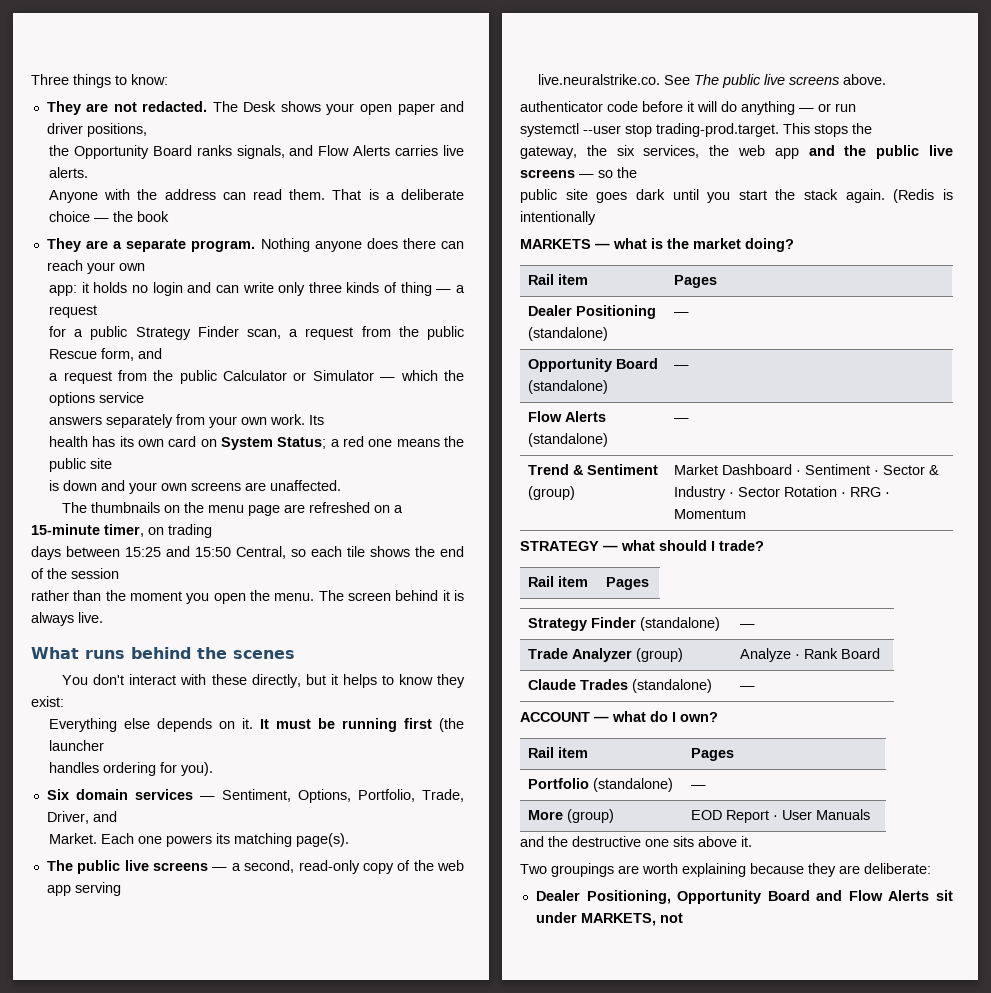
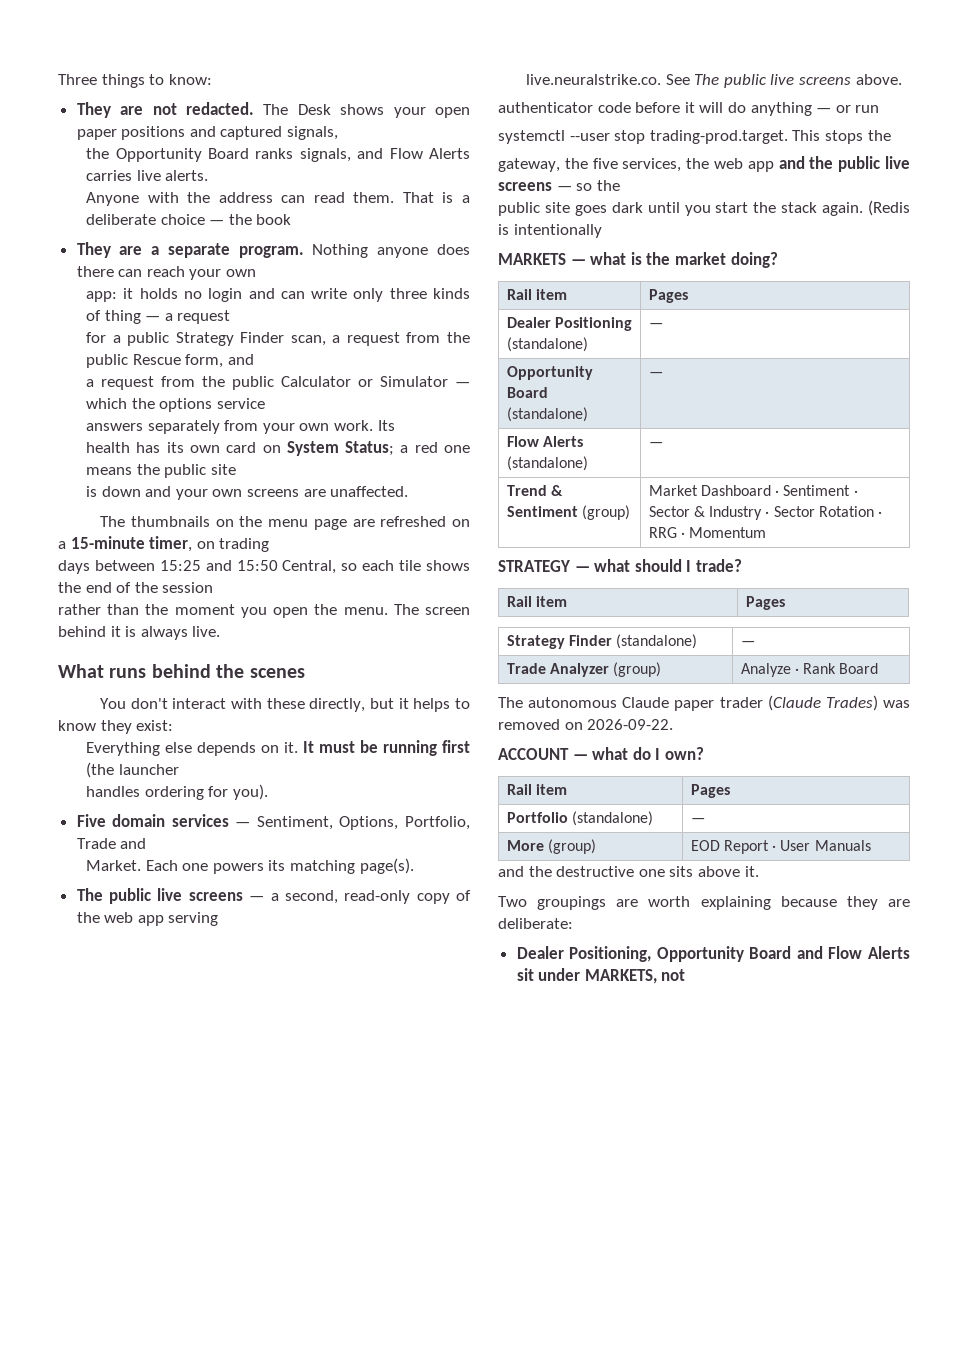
- The Desk shows your open paper and driver positions,
+ The Desk shows your open paper positions and captured signals,
- Six domain services — Sentiment, Options, Portfolio, Trade, Driver, and
+ Five domain services — Sentiment, Options, Portfolio, Trade and
- gateway, the six services, the web app and the public live screens — so the
+ gateway, the five services, the web app and the public live screens — so the
- Claude Trades (standalone) | —
+ The autonomous Claude paper trader (Claude Trades) was removed on 2026-09-22.

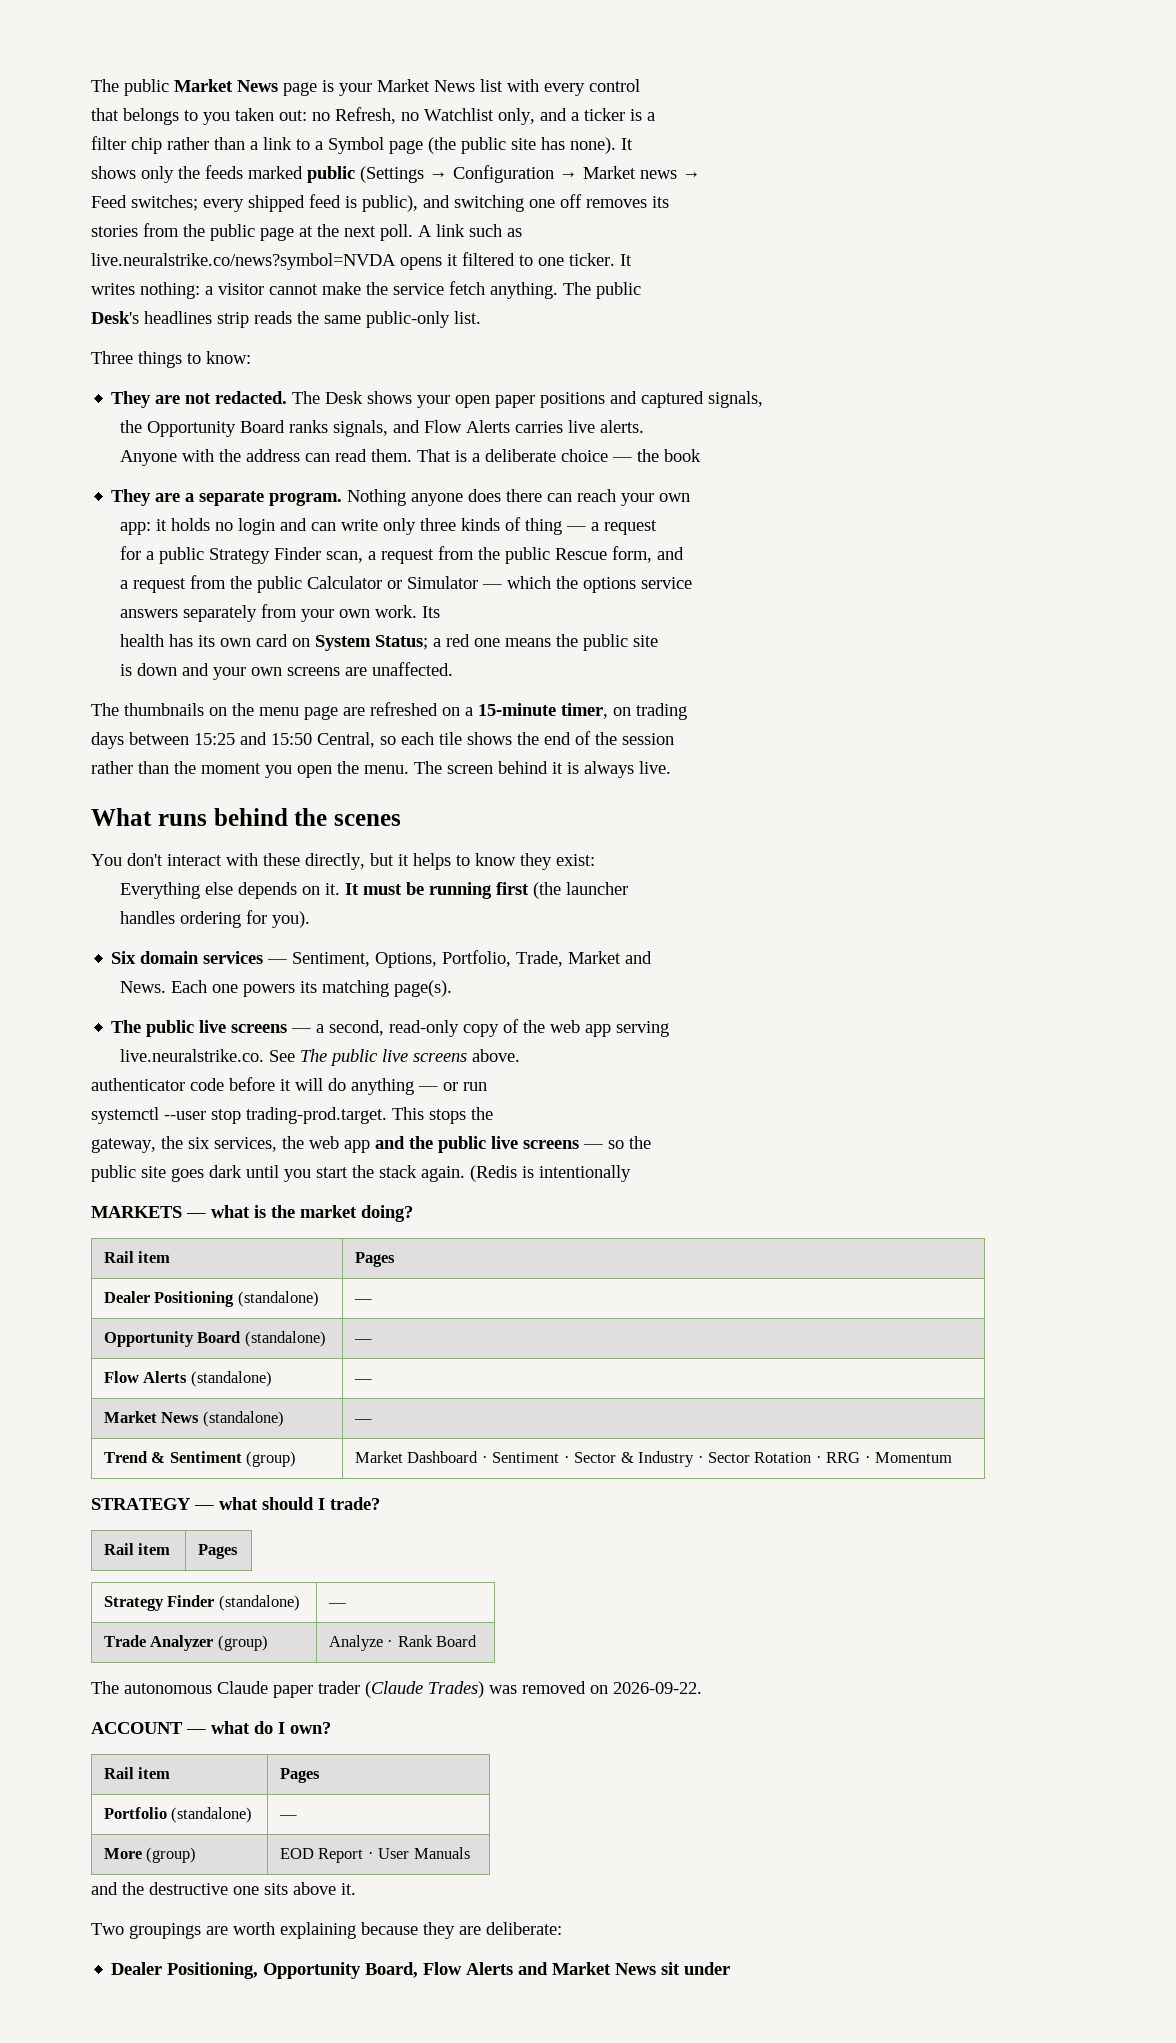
+ The public Market News page is your Market News list with every control
+ that belongs to you taken out: no Refresh, no Watchlist only, and a ticker is a
+ filter chip rather than a link to a Symbol page (the public site has none). It
+ shows only the feeds marked public (Settings → Configuration → Market news →
+ Feed switches; every shipped feed is public), and switching one off removes its
+ stories from the public page at the next poll. A link such as
+ live.neuralstrike.co/news?symbol=NVDA opens it filtered to one ticker. It
+ writes nothing: a visitor cannot make the service fetch anything. The public
+ Desk's headlines strip reads the same public-only list.
- Five domain services — Sentiment, Options, Portfolio, Trade and
- Market.
+ Six domain services — Sentiment, Options, Portfolio, Trade, Market and
+ News.
- gateway, the five services, the web app and the public live screens — so the
+ gateway, the six services, the web app and the public live screens — so the
+ Market News (standalone) | —
- Dealer Positioning, Opportunity Board and Flow Alerts sit under MARKETS, not
+ Dealer Positioning, Opportunity Board, Flow Alerts and Market News sit under

